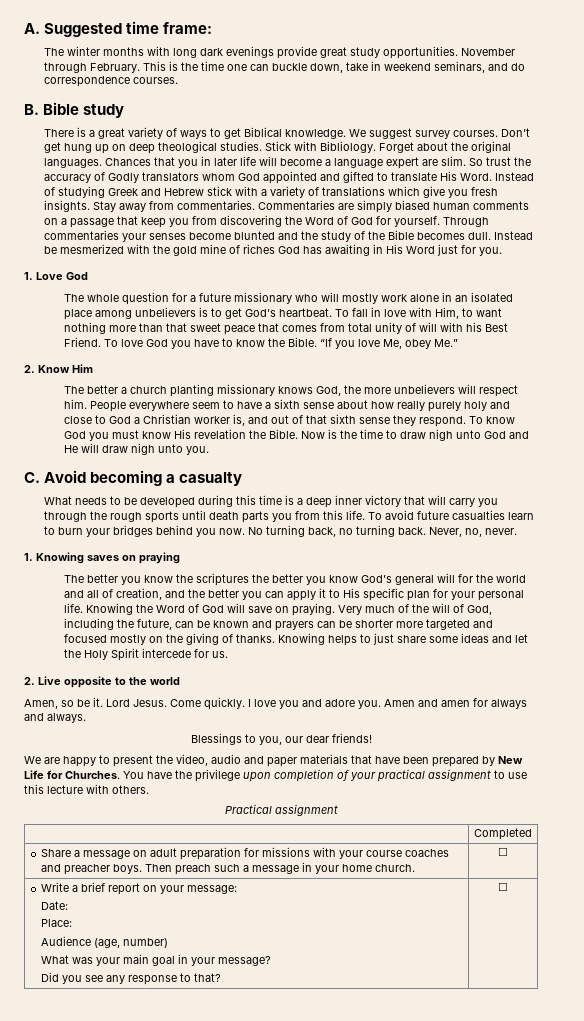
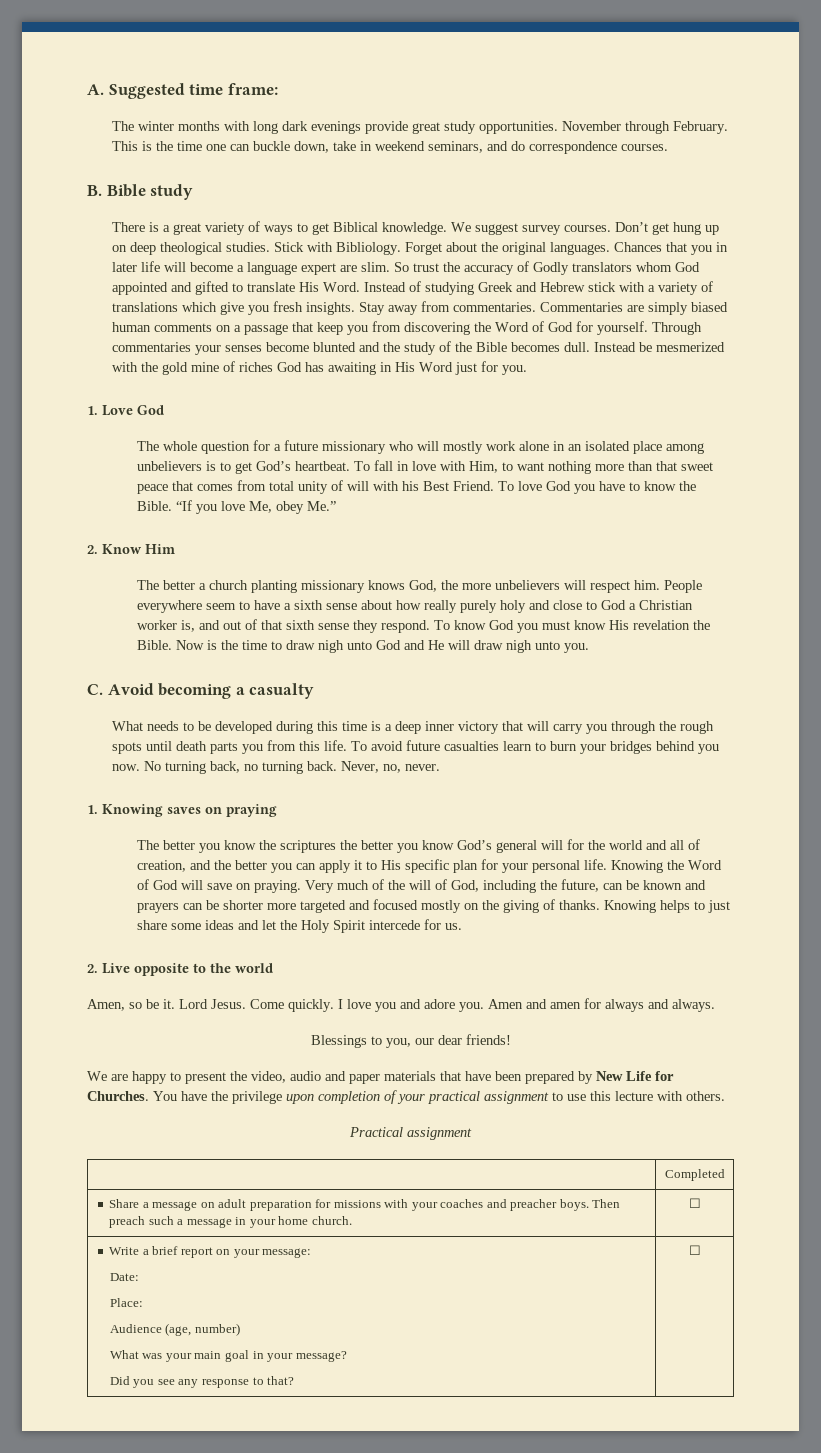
- What needs to be developed during this time is a deep inner victory that will carry you through the rough sports until death parts you from this life.
+ What needs to be developed during this time is a deep inner victory that will carry you through the rough spots until death parts you from this life.
- Share a message on adult preparation for missions with your course coaches and preacher boys. Then preach such a message in your home church. | ☐
+ Share a message on adult preparation for missions with your coaches and preacher boys. Then preach such a message in your home church. | ☐

